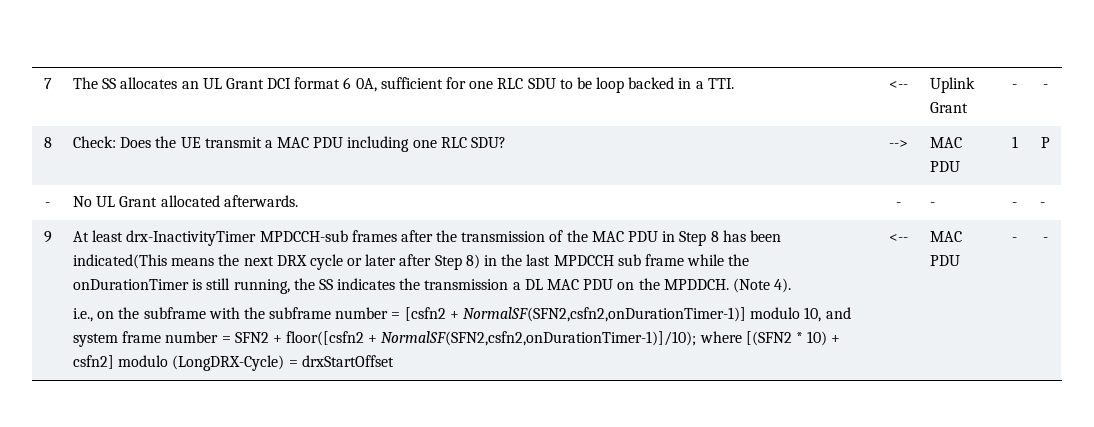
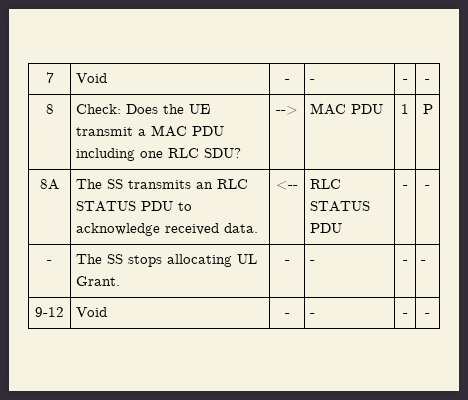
- 7 | The SS allocates an UL Grant DCI format 6 0A, sufficient for one RLC SDU to be loop backed in a TTI. | <-- | Uplink Grant | - | -
+ 7 | Void | - | - | - | -
- - | No UL Grant allocated afterwards. | - | - | - | -
- 9 | At least drx-InactivityTimer MPDCCH-sub frames after the transmission of the MAC PDU in Step 8 has been indicated(This means the next DRX cycle or later after Step 8) in the last MPDCCH sub frame while the onDurationTimer is still running, the SS indicates the transmission a DL MAC PDU on the MPDDCH. (Note 4).
- i.e., on the subframe with the subframe number = [csfn2 + NormalSF(SFN2,csfn2,onDurationTimer-1)] modulo 10, and system frame number = SFN2 + floor([csfn2 + NormalSF(SFN2,csfn2,onDurationTimer-1)]/10); where [(SFN2 * 10) + csfn2] modulo (LongDRX-Cycle) = drxStartOffset | <-- | MAC PDU | - | -
+ 8A | The SS transmits an RLC STATUS PDU to acknowledge received data. | <-- | RLC STATUS PDU | - | -
+ - | The SS stops allocating UL Grant. | - | - | - | -
+ 9-12 | Void | - | - | - | -

